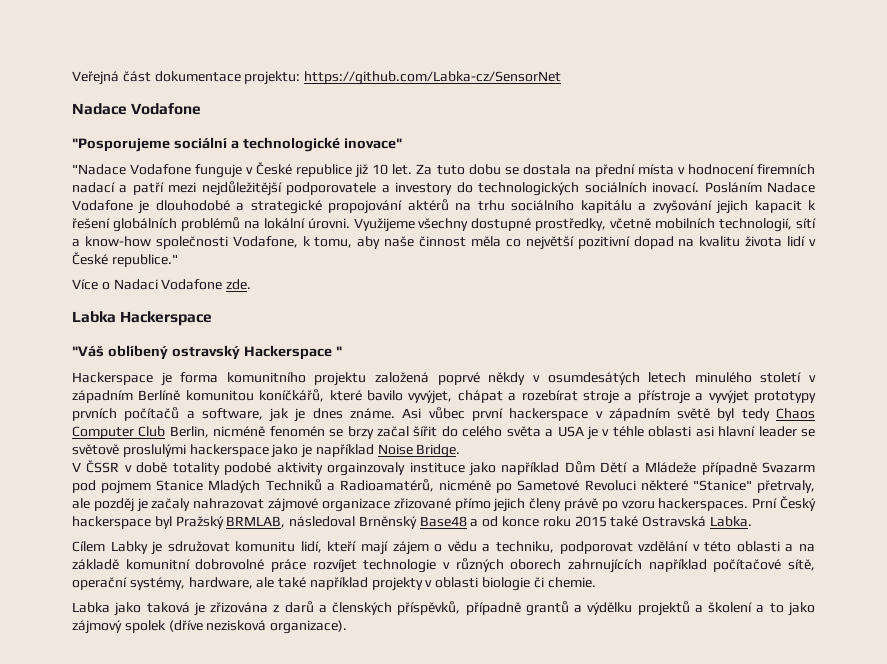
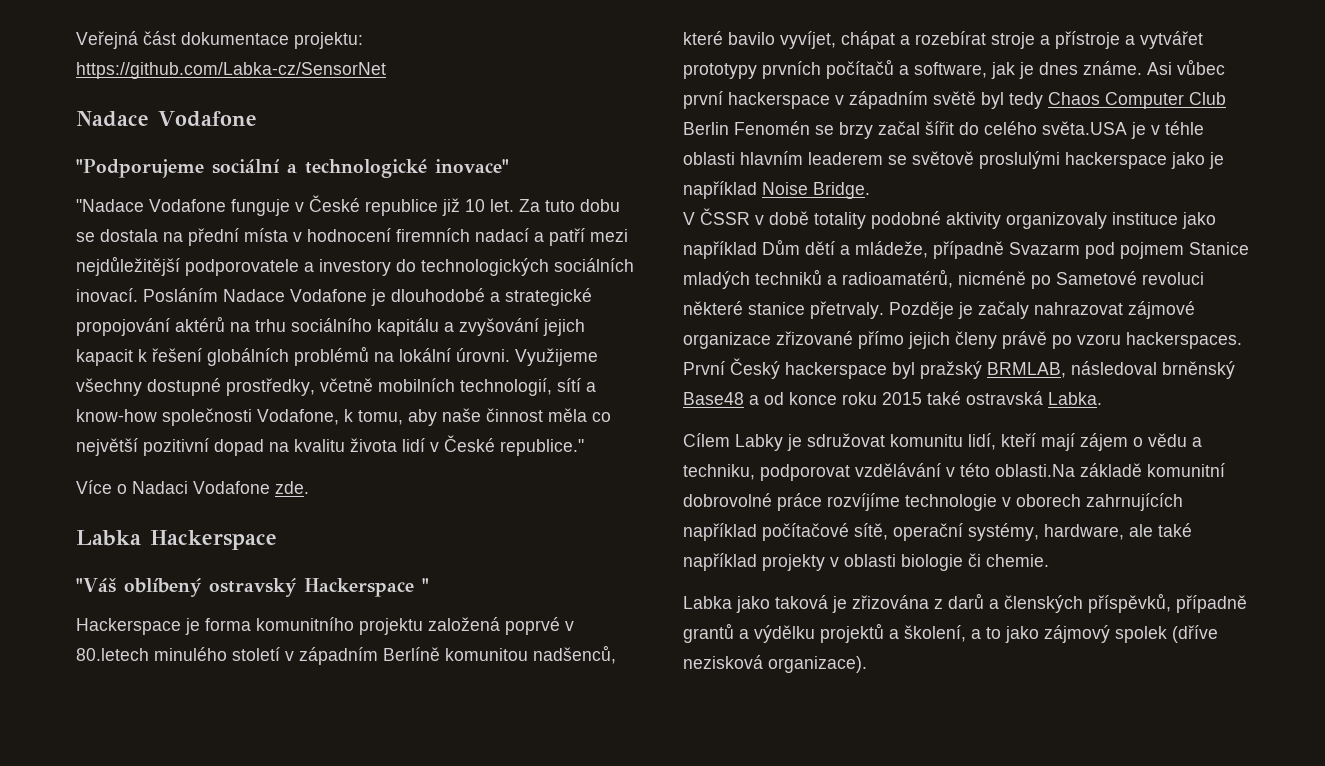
- "Posporujeme sociální a technologické inovace"
+ "Podporujeme sociální a technologické inovace"
- Hackerspace je forma komunitního projektu založená poprvé někdy v osumdesátých letech minulého století v západním Berlíně komunitou koníčkářů, které bavilo vyvýjet, chápat a rozebírat stroje a přístroje a vyvýjet prototypy prvních počítačů a software, jak je dnes známe.
+ Hackerspace je forma komunitního projektu založená poprvé v 80.letech minulého století v západním Berlíně komunitou nadšenců, které bavilo vyvíjet, chápat a rozebírat stroje a přístroje a vytvářet prototypy prvních počítačů a software, jak je dnes známe.
- Asi vůbec první hackerspace v západním světě byl tedy Chaos Computer Club Berlin, nicméně fenomén se brzy začal šířit do celého světa a USA je v téhle oblasti asi hlavní leader se světově proslulými hackerspace jako je například Noise Bridge.
+ Asi vůbec první hackerspace v západním světě byl tedy Chaos Computer Club Berlin Fenomén se brzy začal šířit do celého světa.USA je v téhle oblasti hlavním leaderem se světově proslulými hackerspace jako je například Noise Bridge.
- V ČSSR v době totality podobé aktivity orgainzovaly instituce jako například Dům Dětí a Mládeže případně Svazarm pod pojmem Stanice Mladých Techniků a Radioamatérů, nicméně po Sametové Revoluci některé "Stanice" přetrvaly, ale pozděj je začaly nahrazovat zájmové organizace zřizované přímo jejich členy právě po vzoru hackerspaces.
+ V ČSSR v době totality podobné aktivity organizovaly instituce jako například Dům dětí a mládeže, případně Svazarm pod pojmem Stanice mladých techniků a radioamatérů, nicméně po Sametové revoluci některé stanice přetrvaly. Pozděje je začaly nahrazovat zájmové organizace zřizované přímo jejich členy právě po vzoru hackerspaces.
- Prní Český hackerspace byl Pražský BRMLAB, následoval Brněnský Base48 a od konce roku 2015 také Ostravská Labka.
+ První Český hackerspace byl pražský BRMLAB, následoval brněnský Base48 a od konce roku 2015 také ostravská Labka.
- Cílem Labky je sdružovat komunitu lidí, kteří mají zájem o vědu a techniku, podporovat vzdělání v této oblasti a na základě komunitní dobrovolné práce rozvíjet technologie v různých oborech zahrnujících například počítačové sítě, operační systémy, hardware, ale také například projekty v oblasti biologie či chemie.
+ Cílem Labky je sdružovat komunitu lidí, kteří mají zájem o vědu a techniku, podporovat vzdělávání v této oblasti.Na základě komunitní dobrovolné práce rozvíjíme technologie v oborech zahrnujících například počítačové sítě, operační systémy, hardware, ale také například projekty v oblasti biologie či chemie.
- Labka jako taková je zřizována z darů a členských příspěvků, případně grantů a výdělku projektů a školení a to jako zájmový spolek (dříve nezisková organizace).
+ Labka jako taková je zřizována z darů a členských příspěvků, případně grantů a výdělku projektů a školení, a to jako zájmový spolek (dříve nezisková organizace).

